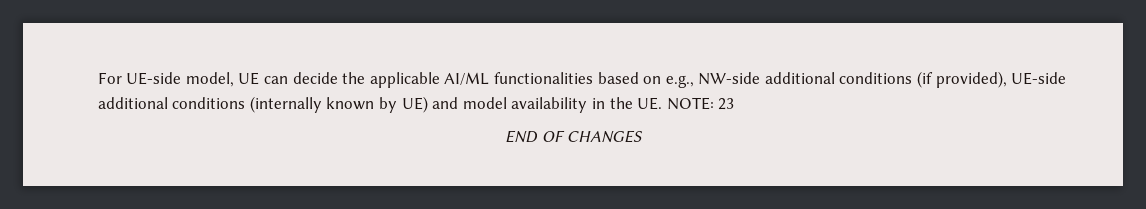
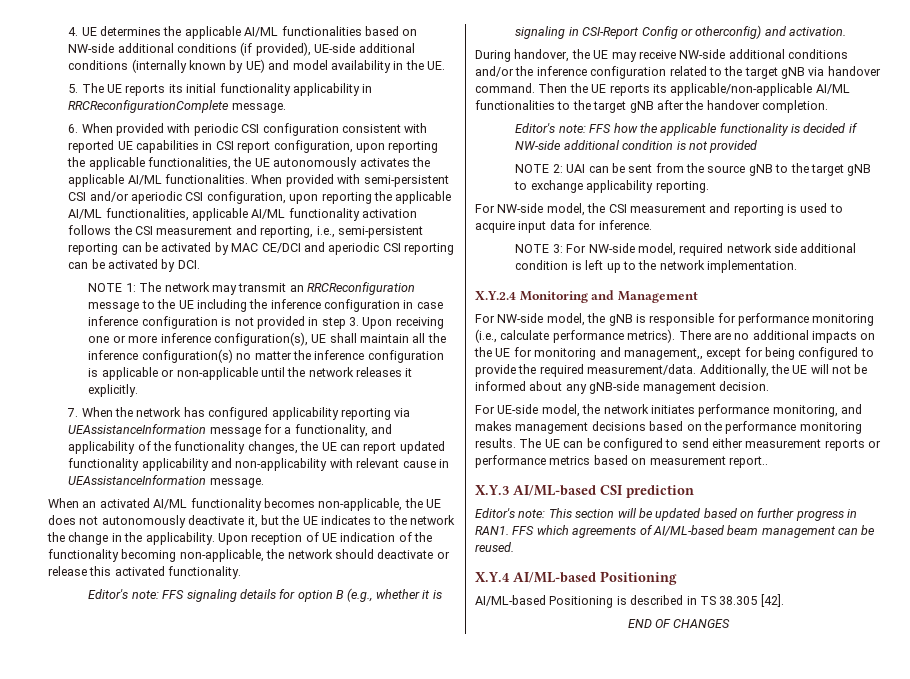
- For UE-side model, UE can decide the applicable AI/ML functionalities based on e.g., NW-side additional conditions (if provided), UE-side additional conditions (internally known by UE) and model availability in the UE. NOTE: 23
+ 4. UE determines the applicable AI/ML functionalities based on NW-side additional conditions (if provided), UE-side additional conditions (internally known by UE) and model availability in the UE.
+ 5. The UE reports its initial functionality applicability in RRCReconfigurationComplete message.
+ 6. When provided with periodic CSI configuration consistent with reported UE capabilities in CSI report configuration, upon reporting the applicable functionalities, the UE autonomously activates the applicable AI/ML functionalities. When provided with semi-persistent CSI and/or aperiodic CSI configuration, upon reporting the applicable AI/ML functionalities, applicable AI/ML functionality activation follows the CSI measurement and reporting, i.e., semi-persistent reporting can be activated by MAC CE/DCI and aperiodic CSI reporting can be activated by DCI.
+ NOTE 1: The network may transmit an RRCReconfiguration message to the UE including the inference configuration in case inference configuration is not provided in step 3. Upon receiving one or more inference configuration(s), UE shall maintain all the inference configuration(s) no matter the inference configuration is applicable or non-applicable until the network releases it explicitly.
+ 7. When the network has configured applicability reporting via UEAssistanceInformation message for a functionality, and applicability of the functionality changes, the UE can report updated functionality applicability and non-applicability with relevant cause in UEAssistanceInformation message.
+ When an activated AI/ML functionality becomes non-applicable, the UE does not autonomously deactivate it, but the UE indicates to the network the change in the applicability. Upon reception of UE indication of the functionality becoming non-applicable, the network should deactivate or release this activated functionality.
+ Editor's note: FFS signaling details for option B (e.g., whether it is signaling in CSI-Report Config or otherconfig) and activation.
+ During handover, the UE may receive NW-side additional conditions and/or the inference configuration related to the target gNB via handover command. Then the UE reports its applicable/non-applicable AI/ML functionalities to the target gNB after the handover completion.
+ Editor's note: FFS how the applicable functionality is decided if NW-side additional condition is not provided
+ NOTE 2: UAI can be sent from the source gNB to the target gNB to exchange applicability reporting.
+ For NW-side model, the CSI measurement and reporting is used to acquire input data for inference.
+ NOTE 3: For NW-side model, required network side additional condition is left up to the network implementation.
+ X.Y.2.4 Monitoring and Management
+ For NW-side model, the gNB is responsible for performance monitoring (i.e., calculate performance metrics). There are no additional impacts on the UE for monitoring and management,, except for being configured to provide the required measurement/data. Additionally, the UE will not be informed about any gNB-side management decision.
+ For UE-side model, the network initiates performance monitoring, and makes management decisions based on the performance monitoring results. The UE can be configured to send either measurement reports or performance metrics based on measurement report..
+ X.Y.3 AI/ML-based CSI prediction
+ Editor's note: This section will be updated based on further progress in RAN1. FFS which agreements of AI/ML-based beam management can be reused.
+ X.Y.4 AI/ML-based Positioning
+ AI/ML-based Positioning is described in TS 38.305 [42].

